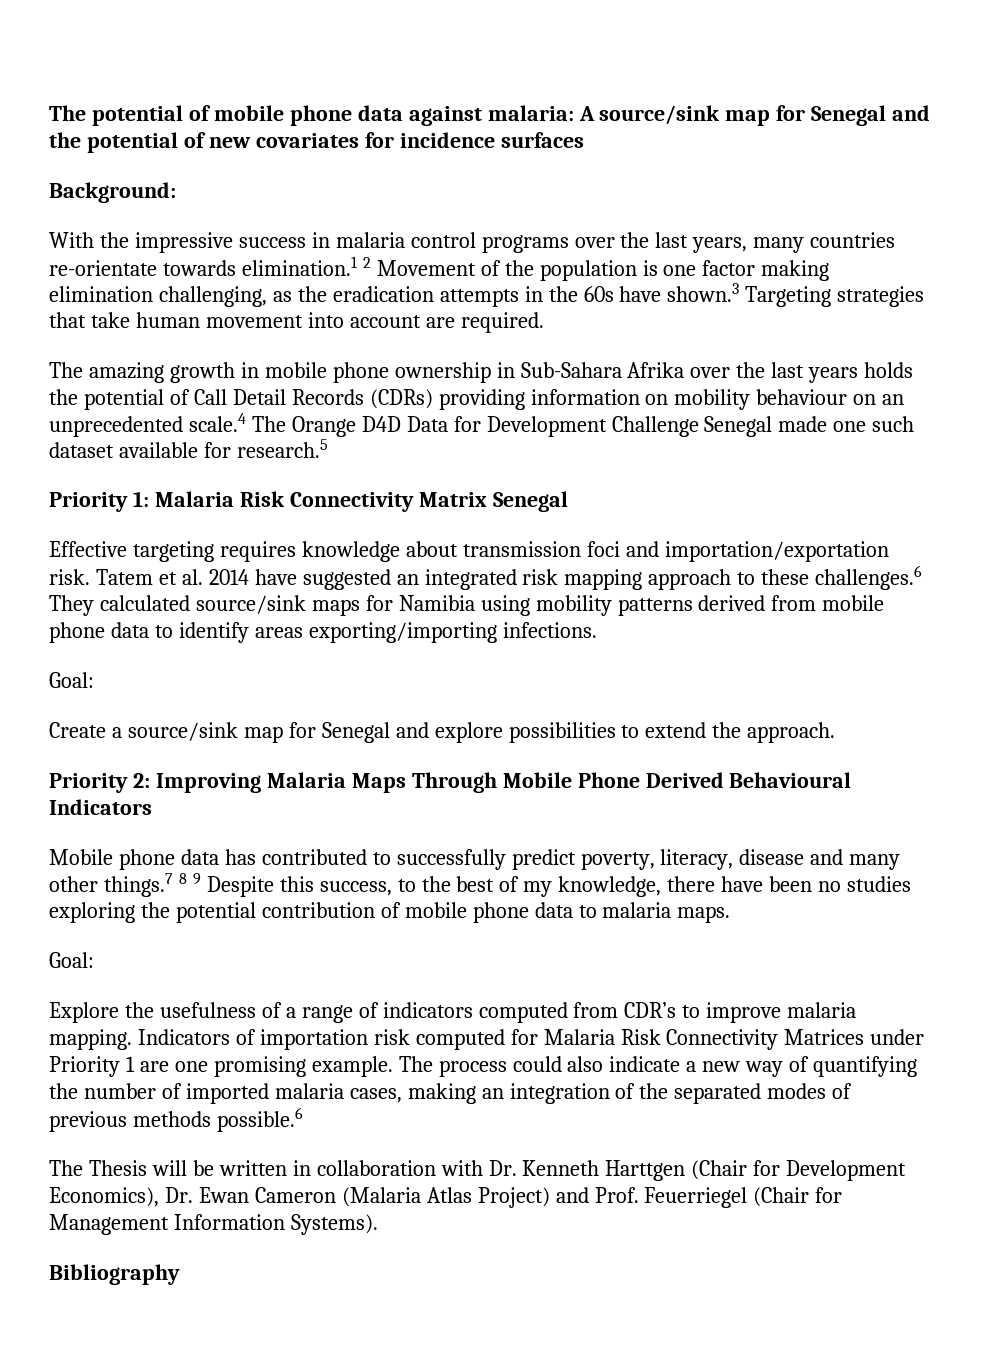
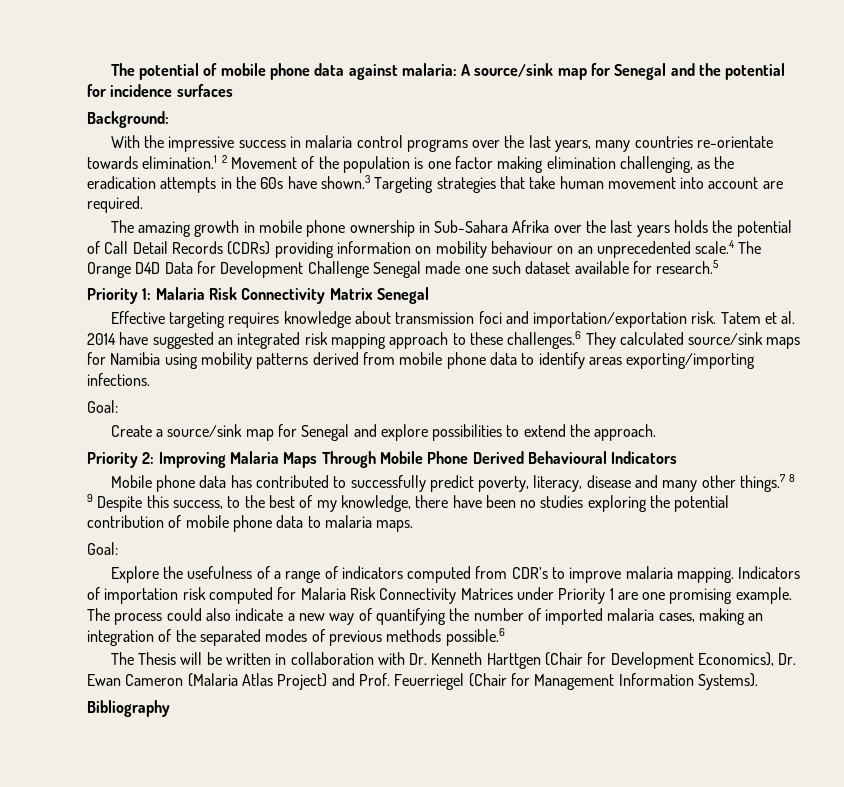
- The potential of mobile phone data against malaria: A source/sink map for Senegal and the potential of new covariates for incidence surfaces
+ The potential of mobile phone data against malaria: A source/sink map for Senegal and the potential for incidence surfaces

